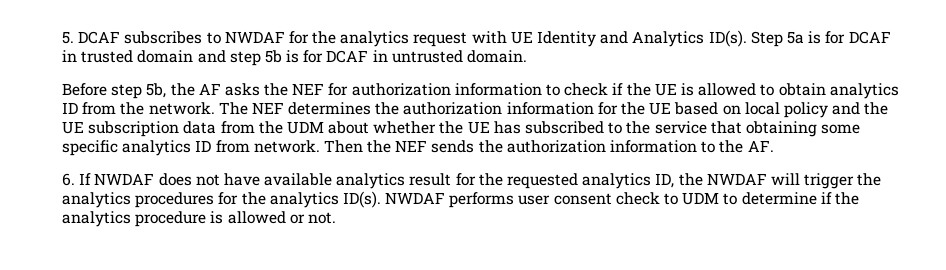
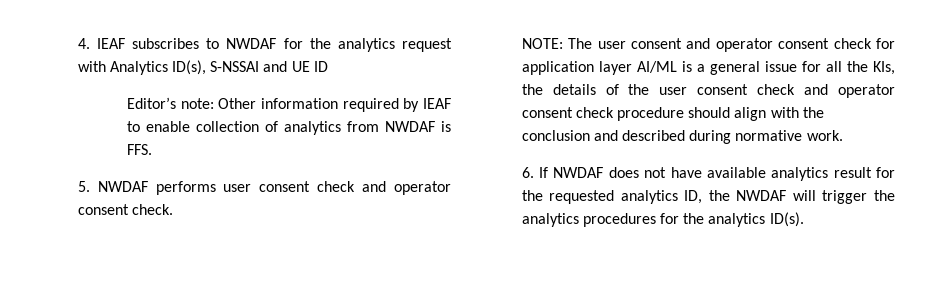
- 5. DCAF subscribes to NWDAF for the analytics request with UE Identity and Analytics ID(s). Step 5a is for DCAF in trusted domain and step 5b is for DCAF in untrusted domain.
- Before step 5b, the AF asks the NEF for authorization information to check if the UE is allowed to obtain analytics ID from the network. The NEF determines the authorization information for the UE based on local policy and the UE subscription data from the UDM about whether the UE has subscribed to the service that obtaining some specific analytics ID from network. Then the NEF sends the authorization information to the AF.
+ 4. IEAF subscribes to NWDAF for the analytics request with Analytics ID(s), S-NSSAI and UE ID
+ Editor’s note: Other information required by IEAF to enable collection of analytics from NWDAF is FFS.
+ 5. NWDAF performs user consent check and operator consent check.
+ NOTE: The user consent and operator consent check for application layer AI/ML is a general issue for all the KIs, the details of the user consent check and operator consent check procedure should align with the conclusion and described during normative work.
- NWDAF performs user consent check to UDM to determine if the analytics procedure is allowed or not.

